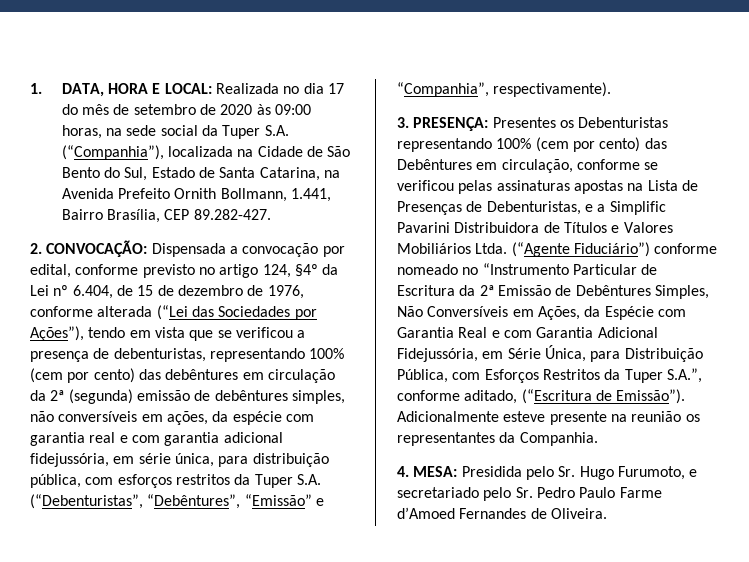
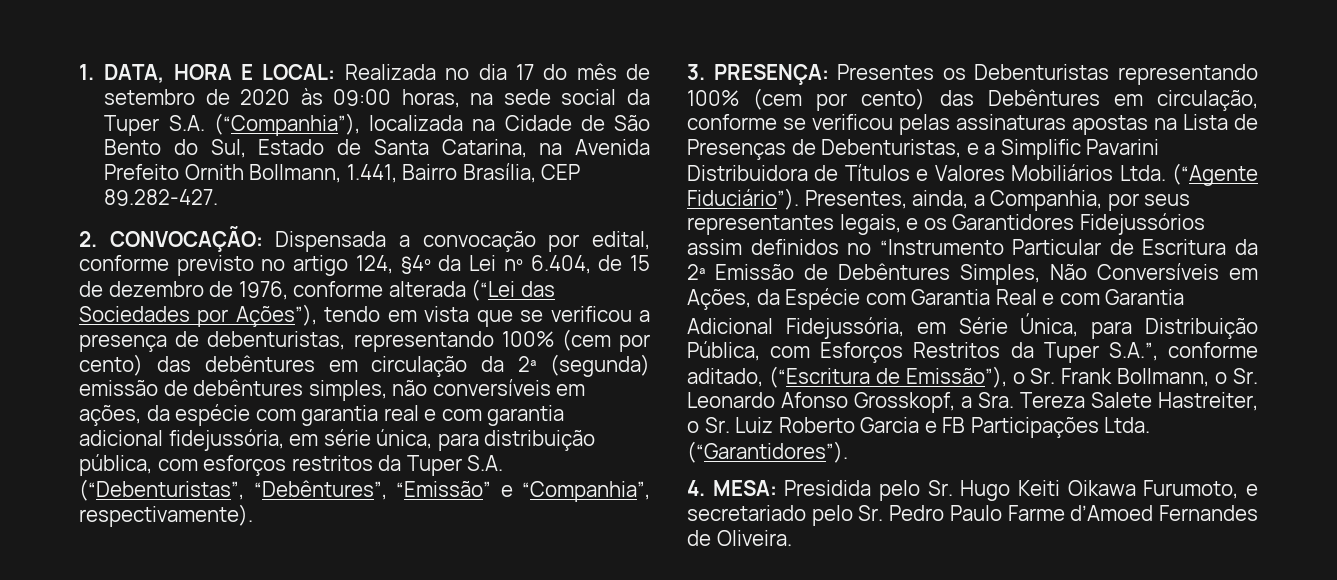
- (“Agente Fiduciário”) conforme nomeado no “Instrumento Particular de Escritura da 2ª Emissão de Debêntures Simples, Não Conversíveis em Ações, da Espécie com Garantia Real e com Garantia Adicional Fidejussória, em Série Única, para Distribuição Pública, com Esforços Restritos da Tuper S.A.”, conforme aditado, (“Escritura de Emissão”). Adicionalmente esteve presente na reunião os representantes da Companhia.
+ (“Agente Fiduciário”). Presentes, ainda, a Companhia, por seus representantes legais, e os Garantidores Fidejussórios assim definidos no “Instrumento Particular de Escritura da 2ª Emissão de Debêntures Simples, Não Conversíveis em Ações, da Espécie com Garantia Real e com Garantia Adicional Fidejussória, em Série Única, para Distribuição Pública, com Esforços Restritos da Tuper S.A.”, conforme aditado, (“Escritura de Emissão”), o Sr. Frank Bollmann, o Sr. Leonardo Afonso Grosskopf, a Sra. Tereza Salete Hastreiter, o Sr. Luiz Roberto Garcia e FB Participações Ltda. (“Garantidores”).
- 4. MESA: Presidida pelo Sr. Hugo Furumoto, e secretariado pelo Sr. Pedro Paulo Farme d’Amoed Fernandes de Oliveira.
+ 4. MESA: Presidida pelo Sr. Hugo Keiti Oikawa Furumoto, e secretariado pelo Sr. Pedro Paulo Farme d’Amoed Fernandes de Oliveira.

